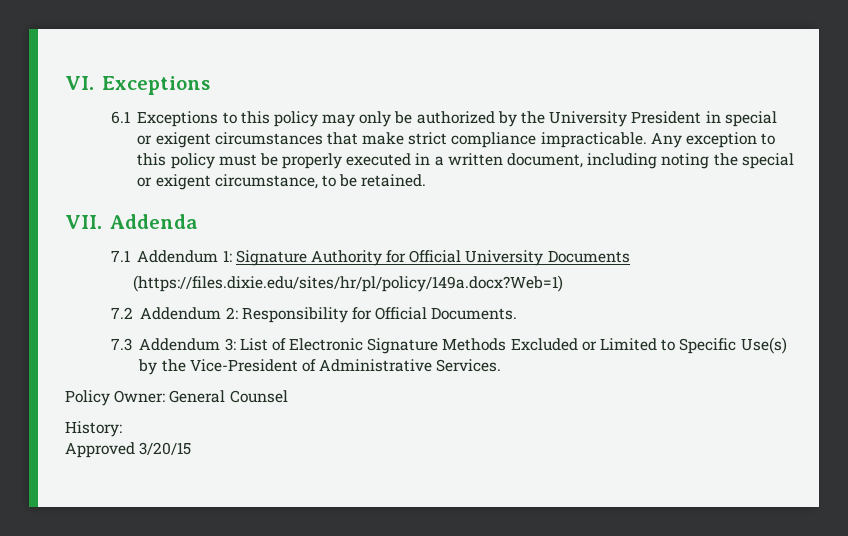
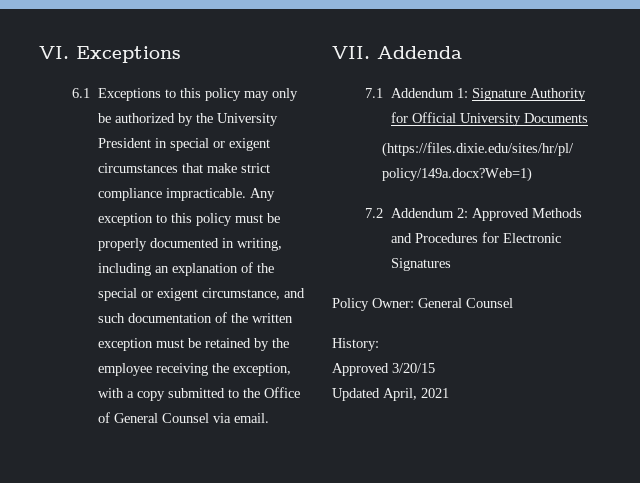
- Any exception to this policy must be properly executed in a written document, including noting the special or exigent circumstance, to be retained.
+ Any exception to this policy must be properly documented in writing, including an explanation of the special or exigent circumstance, and such documentation of the written exception must be retained by the employee receiving the exception, with a copy submitted to the Office of General Counsel via email.
- 7.2 Addendum 2: Responsibility for Official Documents.
- 7.3 Addendum 3: List of Electronic Signature Methods Excluded or Limited to Specific Use(s) by the Vice-President of Administrative Services.
+ 7.2 Addendum 2: Approved Methods and Procedures for Electronic Signatures
+ Updated April, 2021

